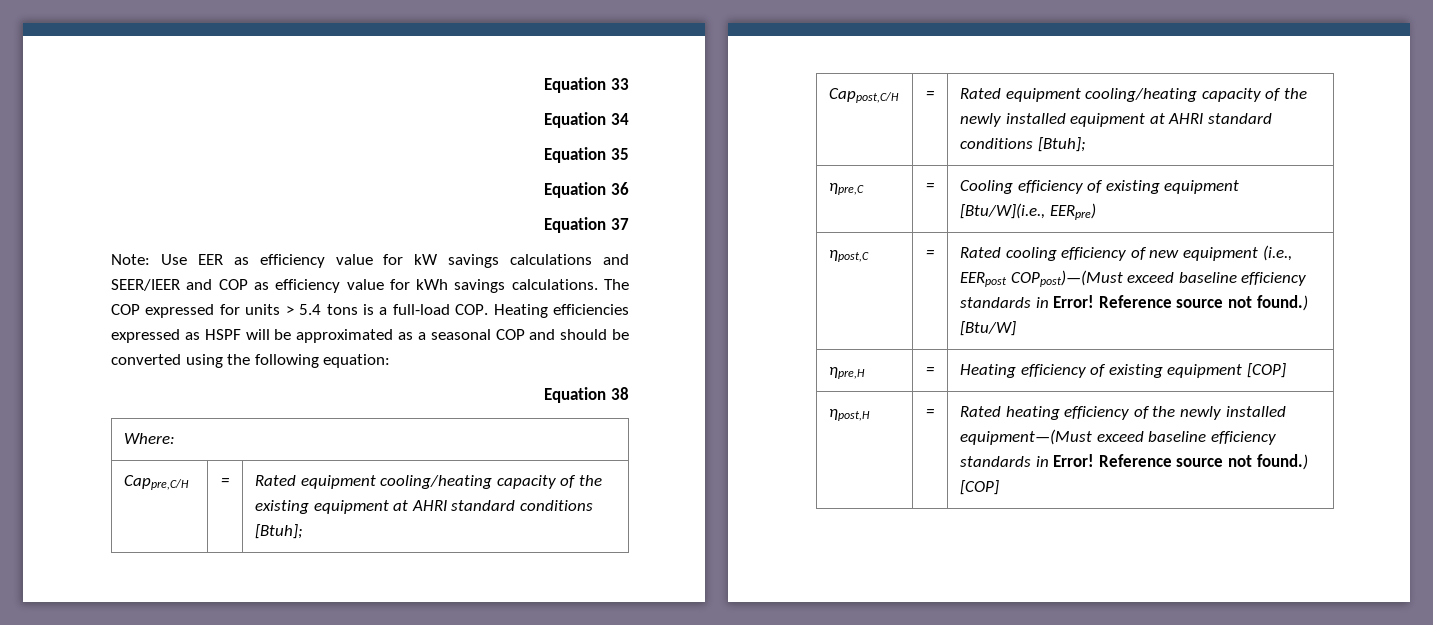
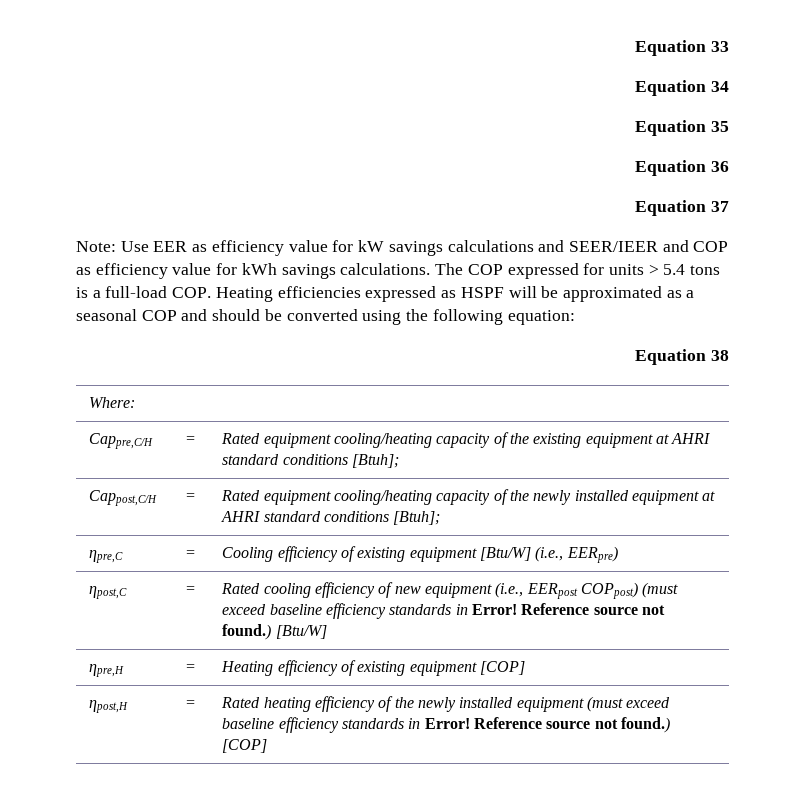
- ηpre,C | = | Cooling efficiency of existing equipment [Btu/W](i.e., EERpre)
+ ηpre,C | = | Cooling efficiency of existing equipment [Btu/W] (i.e., EERpre)
- ηpost,C | = | Rated cooling efficiency of new equipment (i.e., EERpost COPpost)—(Must exceed baseline efficiency standards in Error! Reference source not found.) [Btu/W]
+ ηpost,C | = | Rated cooling efficiency of new equipment (i.e., EERpost COPpost) (must exceed baseline efficiency standards in Error! Reference source not found.) [Btu/W]
- ηpost,H | = | Rated heating efficiency of the newly installed equipment—(Must exceed baseline efficiency standards in Error! Reference source not found.) [COP]
+ ηpost,H | = | Rated heating efficiency of the newly installed equipment (must exceed baseline efficiency standards in Error! Reference source not found.) [COP]

